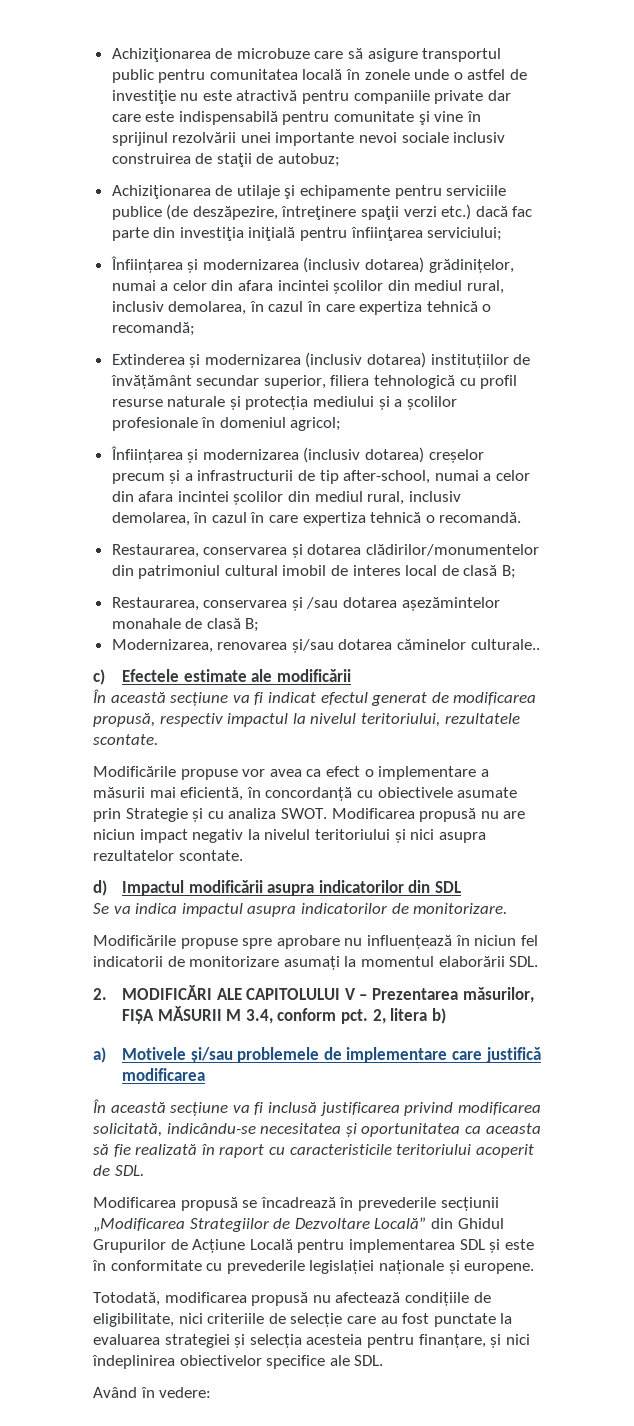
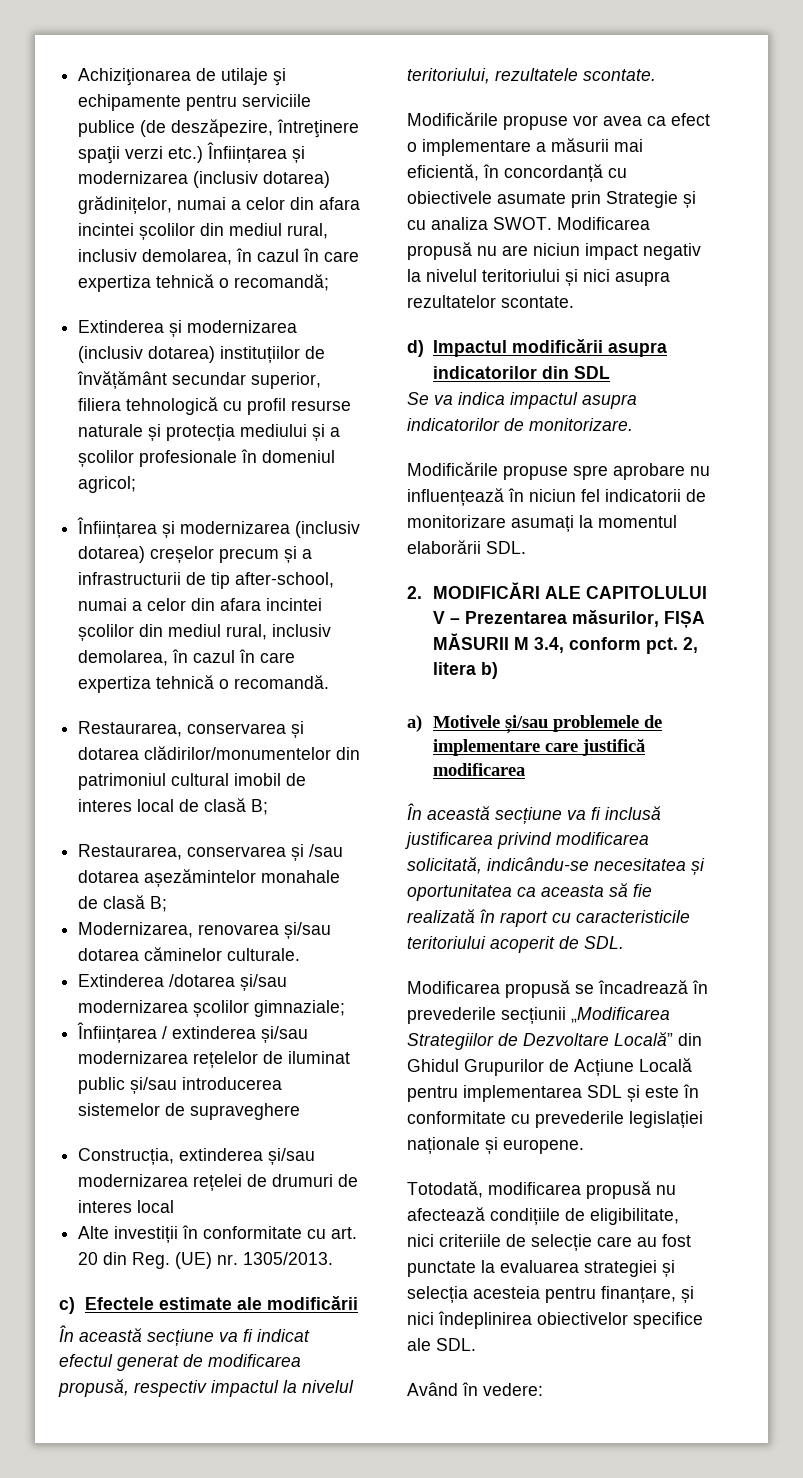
- Achiziţionarea de microbuze care să asigure transportul public pentru comunitatea locală în zonele unde o astfel de investiţie nu este atractivă pentru companiile private dar care este indispensabilă pentru comunitate şi vine în sprijinul rezolvării unei importante nevoi sociale inclusiv construirea de staţii de autobuz;
- Achiziţionarea de utilaje şi echipamente pentru serviciile publice (de deszăpezire, întreţinere spaţii verzi etc.) dacă fac parte din investiţia iniţială pentru înfiinţarea serviciului;
- Înființarea și modernizarea (inclusiv dotarea) grădinițelor, numai a celor din afara incintei școlilor din mediul rural, inclusiv demolarea, în cazul în care expertiza tehnică o recomandă;
+ Achiziţionarea de utilaje şi echipamente pentru serviciile publice (de deszăpezire, întreţinere spaţii verzi etc.) Înființarea și modernizarea (inclusiv dotarea) grădinițelor, numai a celor din afara incintei școlilor din mediul rural, inclusiv demolarea, în cazul în care expertiza tehnică o recomandă;
- Modernizarea, renovarea și/sau dotarea căminelor culturale..
+ Modernizarea, renovarea și/sau dotarea căminelor culturale.
+ Extinderea /dotarea și/sau modernizarea școlilor gimnaziale;
+ Înființarea / extinderea și/sau modernizarea rețelelor de iluminat public și/sau introducerea sistemelor de supraveghere
+ Construcția, extinderea și/sau modernizarea rețelei de drumuri de interes local
+ Alte investiții în conformitate cu art. 20 din Reg. (UE) nr. 1305/2013.

